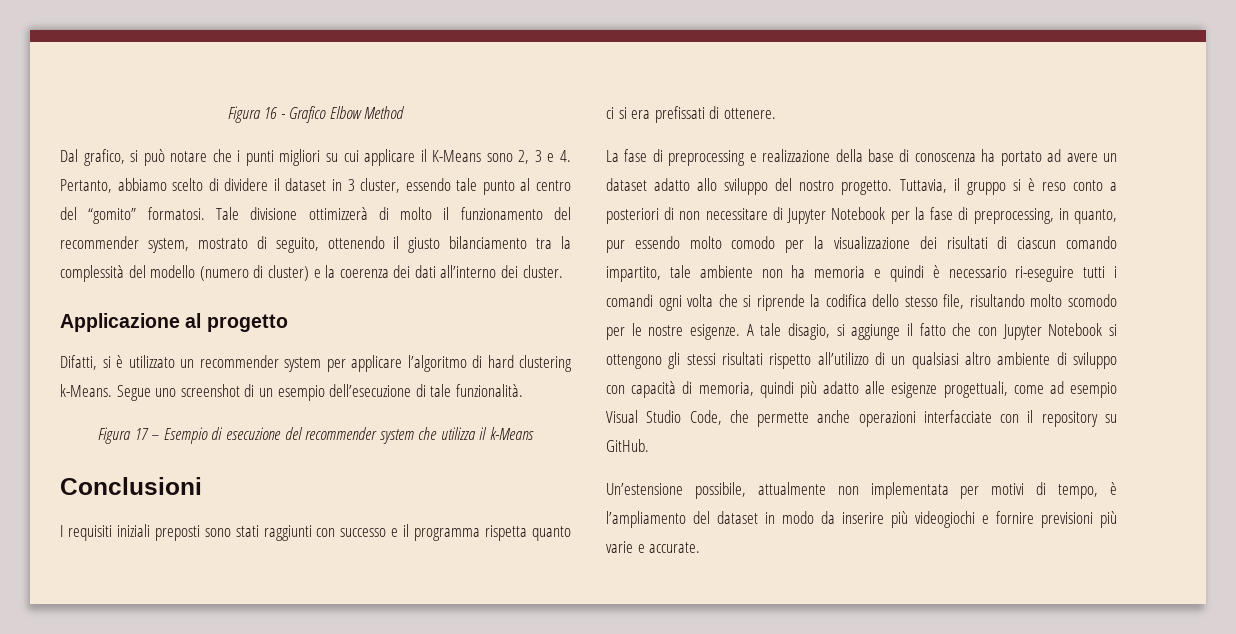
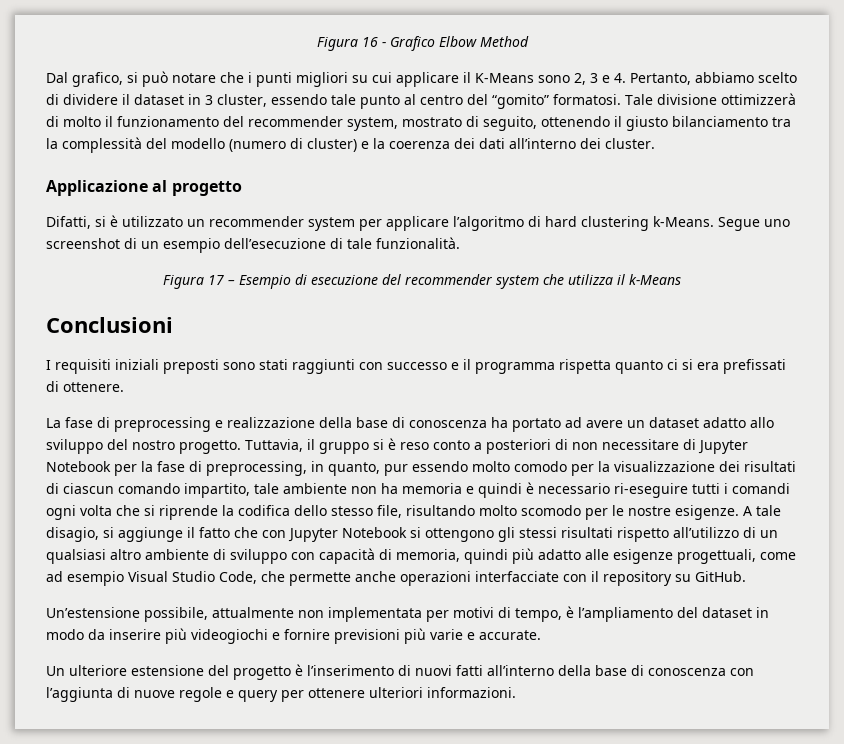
+ Un ulteriore estensione del progetto è l’inserimento di nuovi fatti all’interno della base di conoscenza con l’aggiunta di nuove regole e query per ottenere ulteriori informazioni.

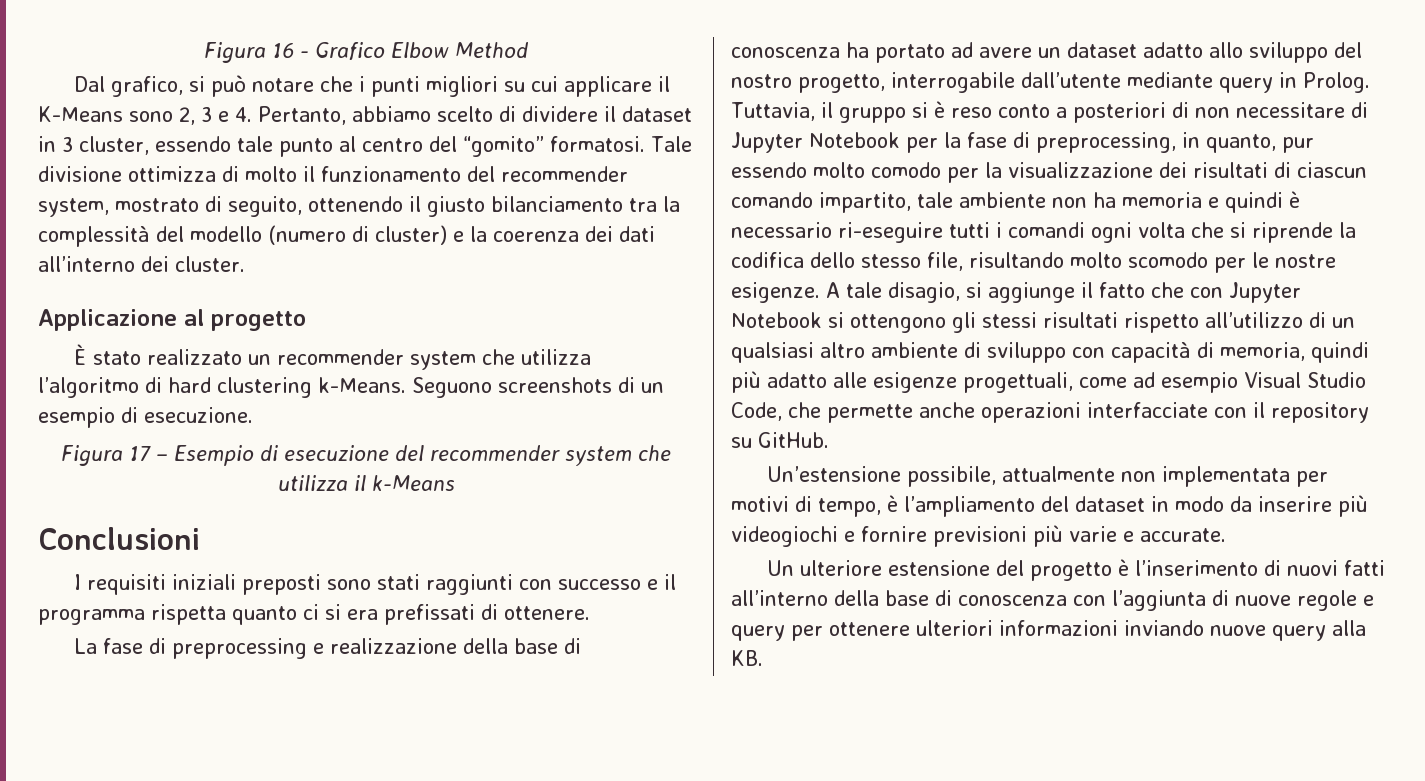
- Tale divisione ottimizzerà di molto il funzionamento del recommender system, mostrato di seguito, ottenendo il giusto bilanciamento tra la complessità del modello (numero di cluster) e la coerenza dei dati all’interno dei cluster.
+ Tale divisione ottimizza di molto il funzionamento del recommender system, mostrato di seguito, ottenendo il giusto bilanciamento tra la complessità del modello (numero di cluster) e la coerenza dei dati all’interno dei cluster.
- Difatti, si è utilizzato un recommender system per applicare l’algoritmo di hard clustering k-Means.
+ È stato realizzato un recommender system che utilizza l’algoritmo di hard clustering k-Means.
- Segue uno screenshot di un esempio dell’esecuzione di tale funzionalità.
+ Seguono screenshots di un esempio di esecuzione.
- La fase di preprocessing e realizzazione della base di conoscenza ha portato ad avere un dataset adatto allo sviluppo del nostro progetto.
+ La fase di preprocessing e realizzazione della base di conoscenza ha portato ad avere un dataset adatto allo sviluppo del nostro progetto, interrogabile dall’utente mediante query in Prolog.
- Un ulteriore estensione del progetto è l’inserimento di nuovi fatti all’interno della base di conoscenza con l’aggiunta di nuove regole e query per ottenere ulteriori informazioni.
+ Un ulteriore estensione del progetto è l’inserimento di nuovi fatti all’interno della base di conoscenza con l’aggiunta di nuove regole e query per ottenere ulteriori informazioni inviando nuove query alla KB.

